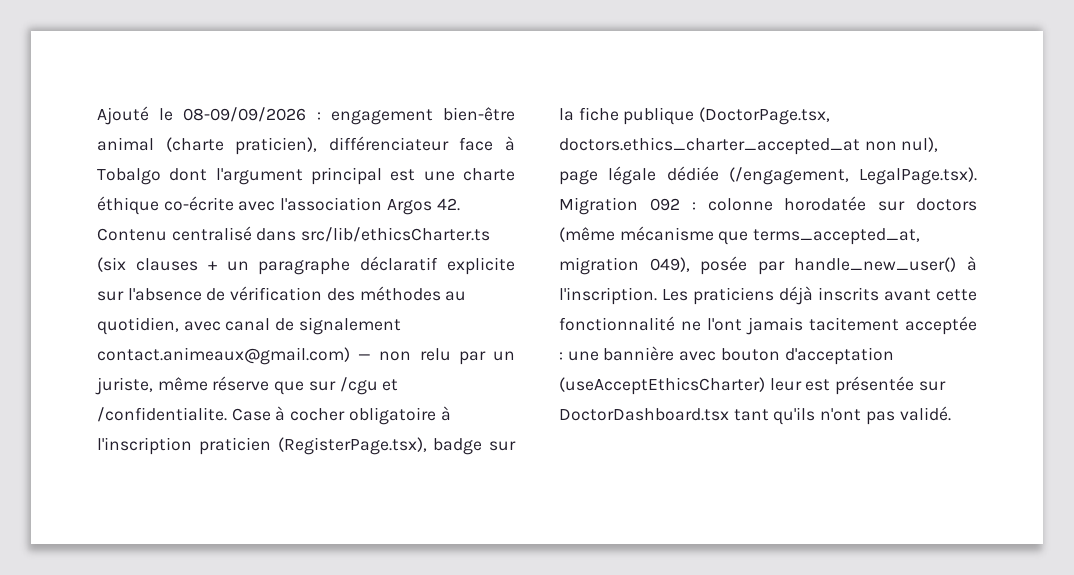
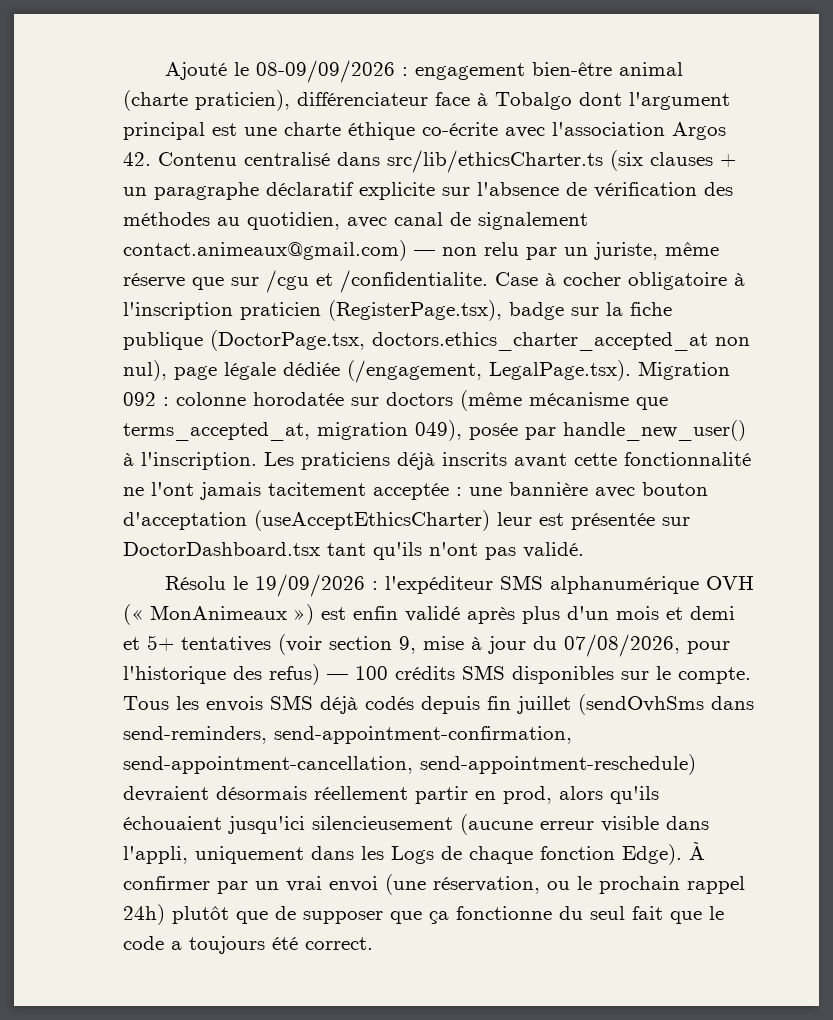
+ Résolu le 19/09/2026 : l'expéditeur SMS alphanumérique OVH (« MonAnimeaux ») est enfin validé après plus d'un mois et demi et 5+ tentatives (voir section 9, mise à jour du 07/08/2026, pour l'historique des refus) — 100 crédits SMS disponibles sur le compte. Tous les envois SMS déjà codés depuis fin juillet (sendOvhSms dans send-reminders, send-appointment-confirmation, send-appointment-cancellation, send-appointment-reschedule) devraient désormais réellement partir en prod, alors qu'ils échouaient jusqu'ici silencieusement (aucune erreur visible dans l'appli, uniquement dans les Logs de chaque fonction Edge). À confirmer par un vrai envoi (une réservation, ou le prochain rappel 24h) plutôt que de supposer que ça fonctionne du seul fait que le code a toujours été correct.

